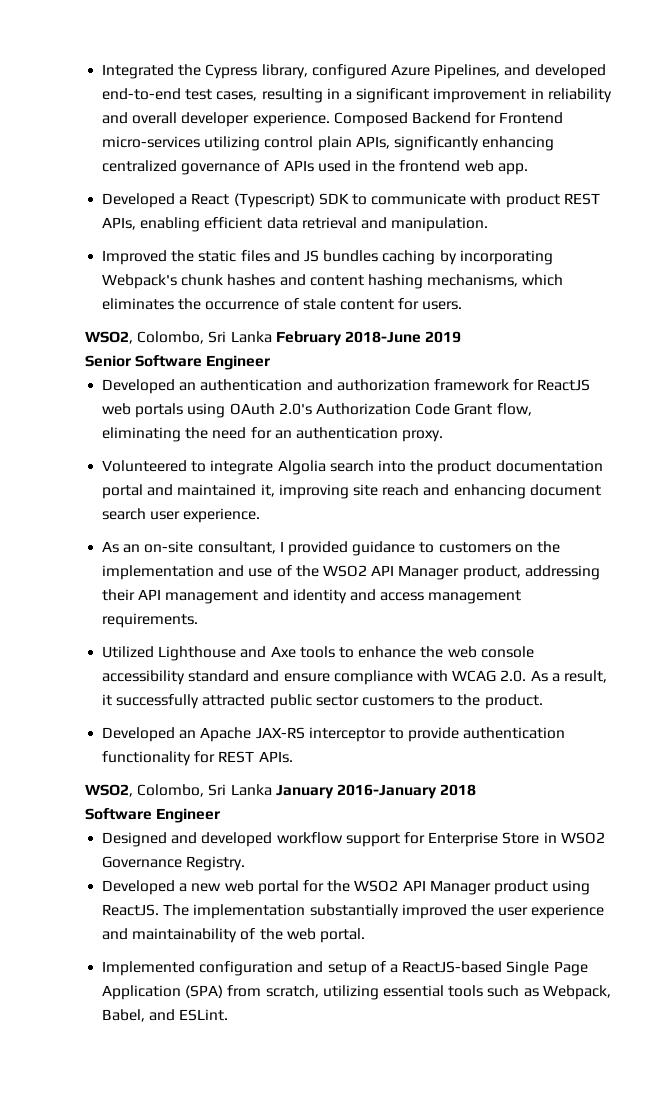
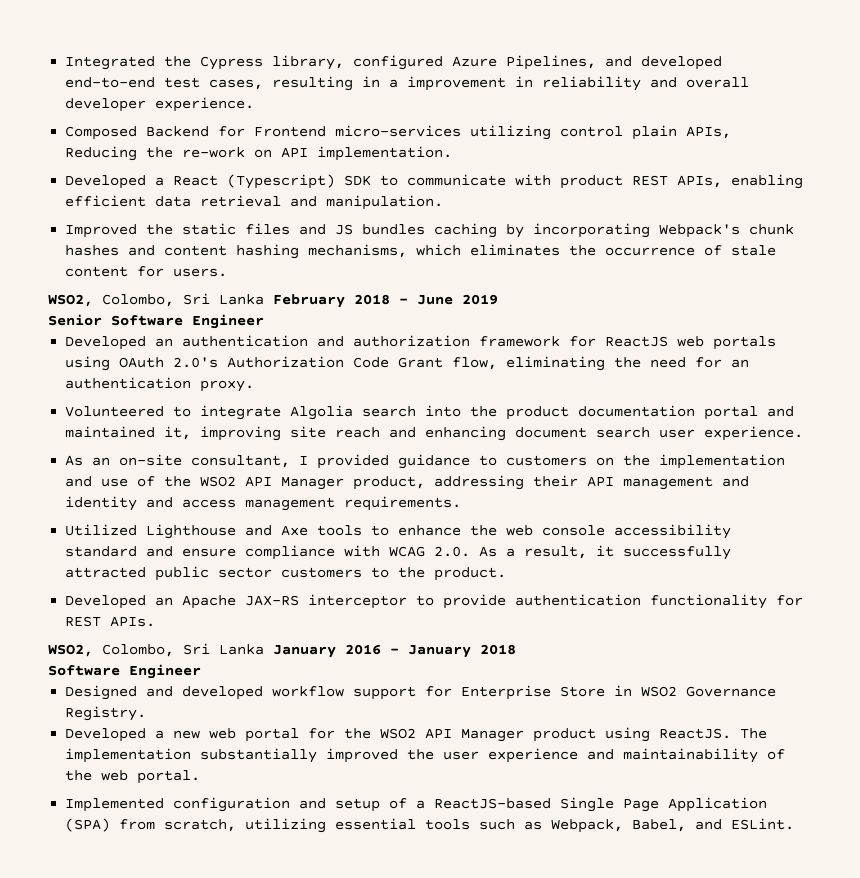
- Integrated the Cypress library, configured Azure Pipelines, and developed end-to-end test cases, resulting in a significant improvement in reliability and overall developer experience. Composed Backend for Frontend micro-services utilizing control plain APIs, significantly enhancing centralized governance of APIs used in the frontend web app.
+ Integrated the Cypress library, configured Azure Pipelines, and developed end-to-end test cases, resulting in a improvement in reliability and overall developer experience.
+ Composed Backend for Frontend micro-services utilizing control plain APIs, Reducing the re-work on API implementation.
- WSO2, Colombo, Sri Lanka February 2018-June 2019
+ WSO2, Colombo, Sri Lanka February 2018 - June 2019
- WSO2, Colombo, Sri Lanka January 2016-January 2018
+ WSO2, Colombo, Sri Lanka January 2016 - January 2018

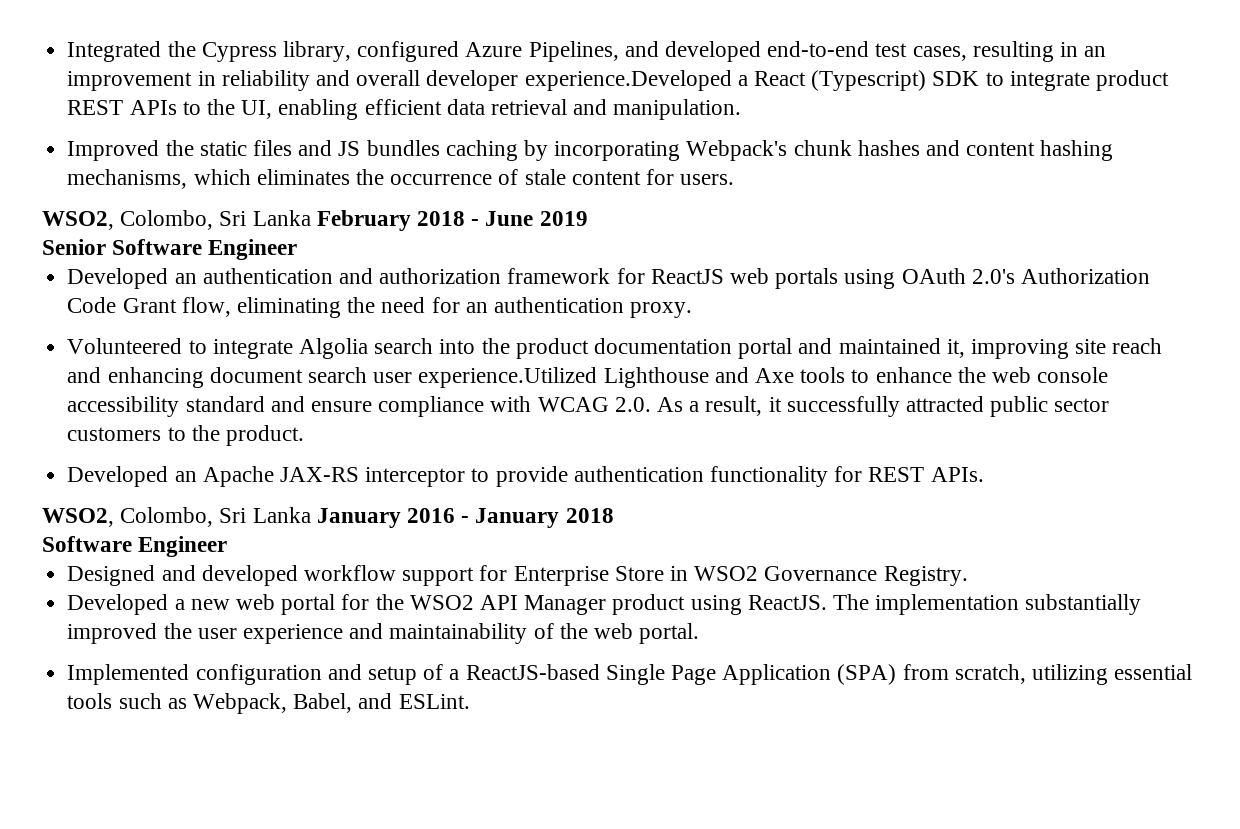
- Integrated the Cypress library, configured Azure Pipelines, and developed end-to-end test cases, resulting in a improvement in reliability and overall developer experience.
- Composed Backend for Frontend micro-services utilizing control plain APIs, Reducing the re-work on API implementation.
- Developed a React (Typescript) SDK to communicate with product REST APIs, enabling efficient data retrieval and manipulation.
+ Integrated the Cypress library, configured Azure Pipelines, and developed end-to-end test cases, resulting in an improvement in reliability and overall developer experience.Developed a React (Typescript) SDK to integrate product REST APIs to the UI, enabling efficient data retrieval and manipulation.
- Volunteered to integrate Algolia search into the product documentation portal and maintained it, improving site reach and enhancing document search user experience.
- As an on-site consultant, I provided guidance to customers on the implementation and use of the WSO2 API Manager product, addressing their API management and identity and access management requirements.
- Utilized Lighthouse and Axe tools to enhance the web console accessibility standard and ensure compliance with WCAG 2.0. As a result, it successfully attracted public sector customers to the product.
+ Volunteered to integrate Algolia search into the product documentation portal and maintained it, improving site reach and enhancing document search user experience.Utilized Lighthouse and Axe tools to enhance the web console accessibility standard and ensure compliance with WCAG 2.0. As a result, it successfully attracted public sector customers to the product.

